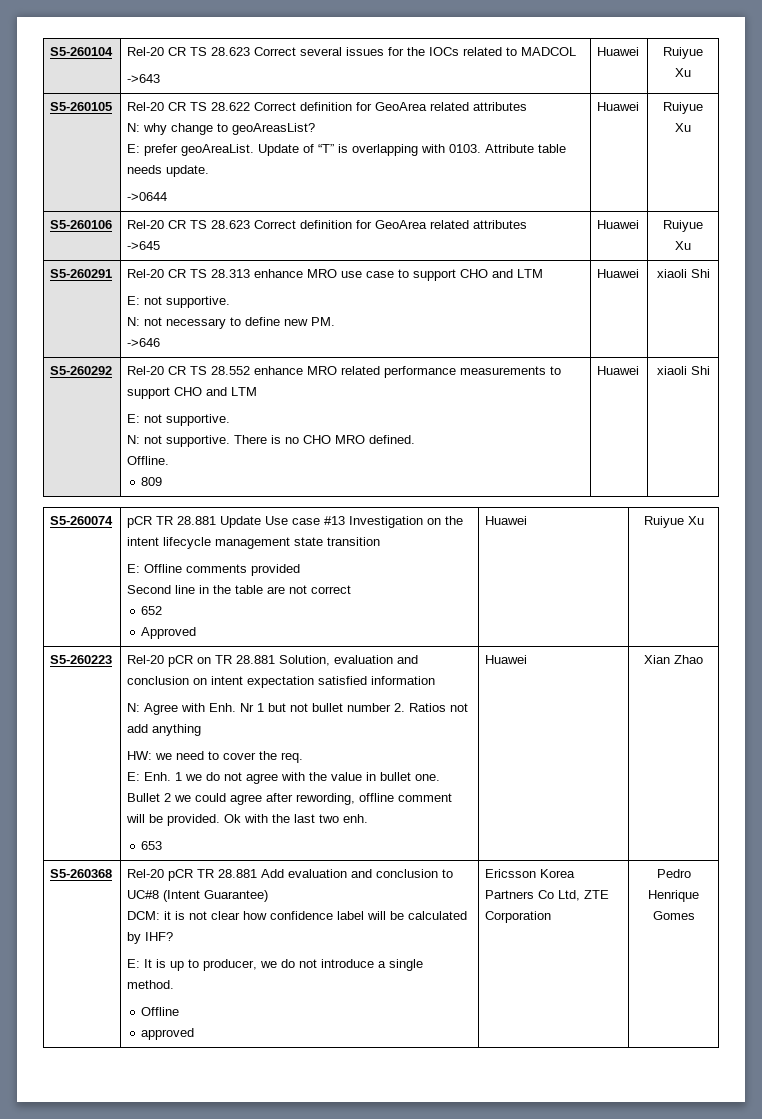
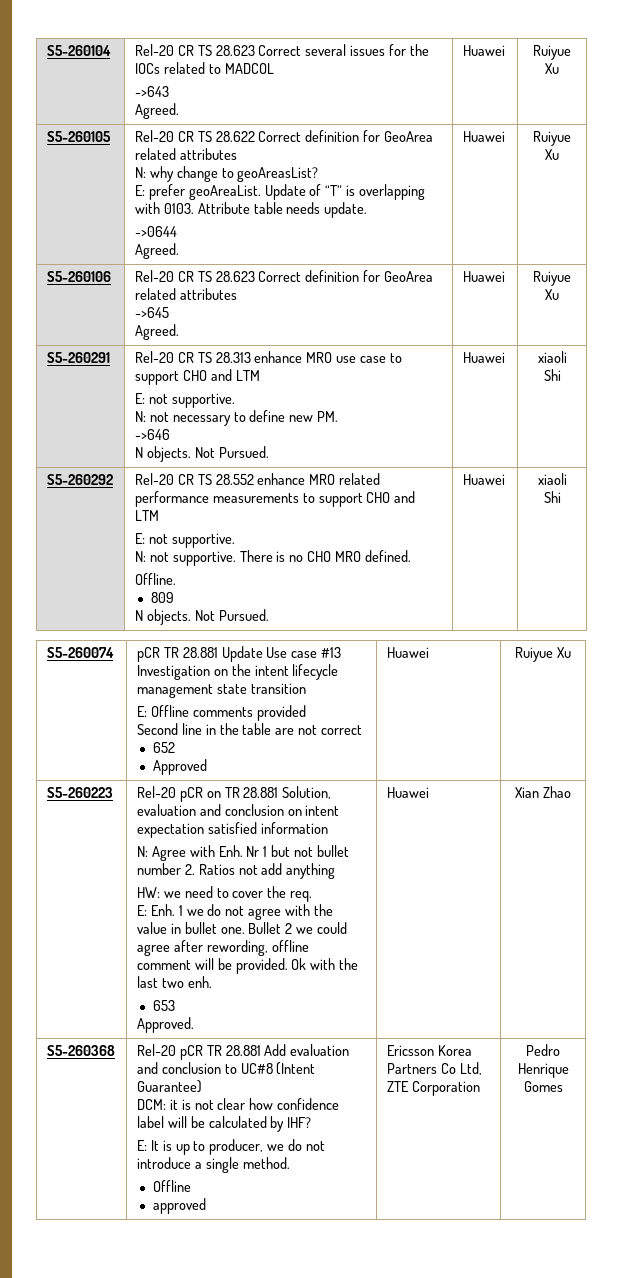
  S5-260104 | Rel-20 CR TS 28.623 Correct several issues for the IOCs related to MADCOL
- ->643 | Huawei | Ruiyue Xu
+ ->643
+ Agreed. | Huawei | Ruiyue Xu
  S5-260105 | Rel-20 CR TS 28.622 Correct definition for GeoArea related attributes
  N: why change to geoAreasList?
  E: prefer geoAreaList. Update of “T” is overlapping with 0103. Attribute table needs update.
- ->0644 | Huawei | Ruiyue Xu
+ ->0644
+ Agreed. | Huawei | Ruiyue Xu
  S5-260106 | Rel-20 CR TS 28.623 Correct definition for GeoArea related attributes
- ->645 | Huawei | Ruiyue Xu
+ ->645
+ Agreed. | Huawei | Ruiyue Xu
  S5-260291 | Rel-20 CR TS 28.313 enhance MRO use case to support CHO and LTM
  E: not supportive.
  N: not necessary to define new PM.
- ->646 | Huawei | xiaoli Shi
+ ->646
+ N objects. Not Pursued. | Huawei | xiaoli Shi
  S5-260292 | Rel-20 CR TS 28.552 enhance MRO related performance measurements to support CHO and LTM
  E: not supportive.
  N: not supportive. There is no CHO MRO defined.
  Offline.
- 809 | Huawei | xiaoli Shi
+ 809
+ N objects. Not Pursued. | Huawei | xiaoli Shi
+ Approved.

